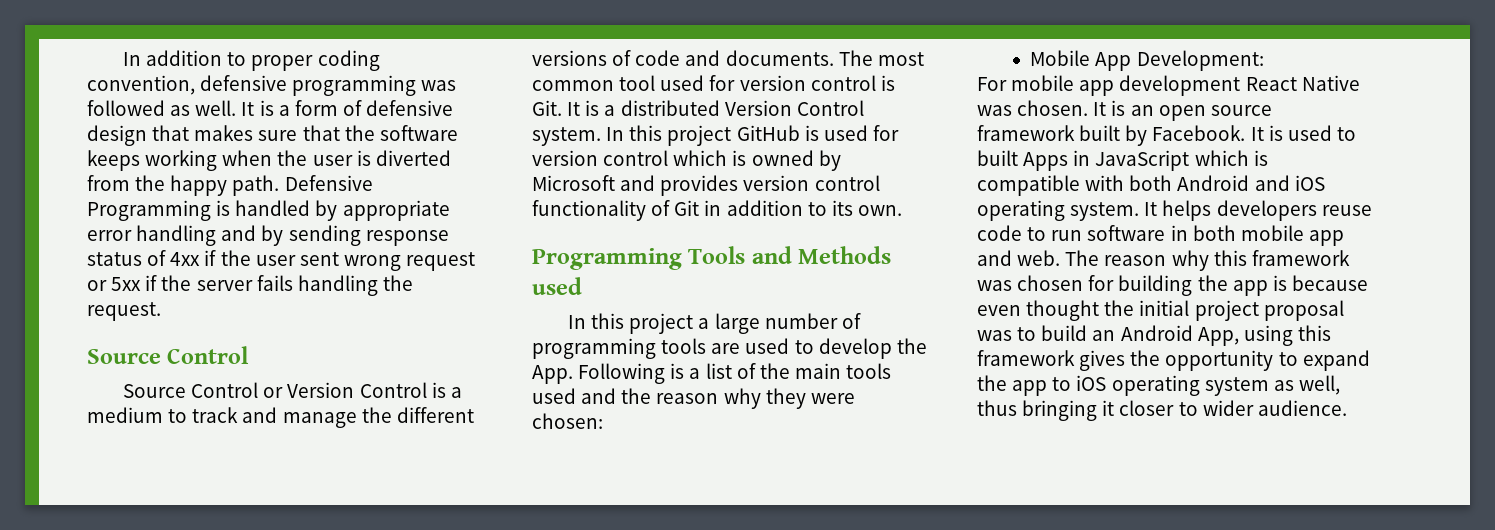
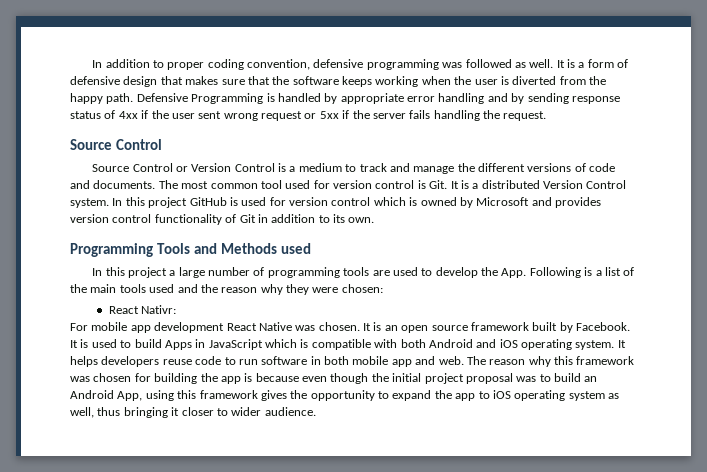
- Mobile App Development:
+ React Nativr:
- It is used to built Apps in JavaScript which is compatible with both Android and iOS operating system.
+ It is used to build Apps in JavaScript which is compatible with both Android and iOS operating system.
- The reason why this framework was chosen for building the app is because even thought the initial project proposal was to build an Android App, using this framework gives the opportunity to expand the app to iOS operating system as well, thus bringing it closer to wider audience.
+ The reason why this framework was chosen for building the app is because even though the initial project proposal was to build an Android App, using this framework gives the opportunity to expand the app to iOS operating system as well, thus bringing it closer to wider audience.

